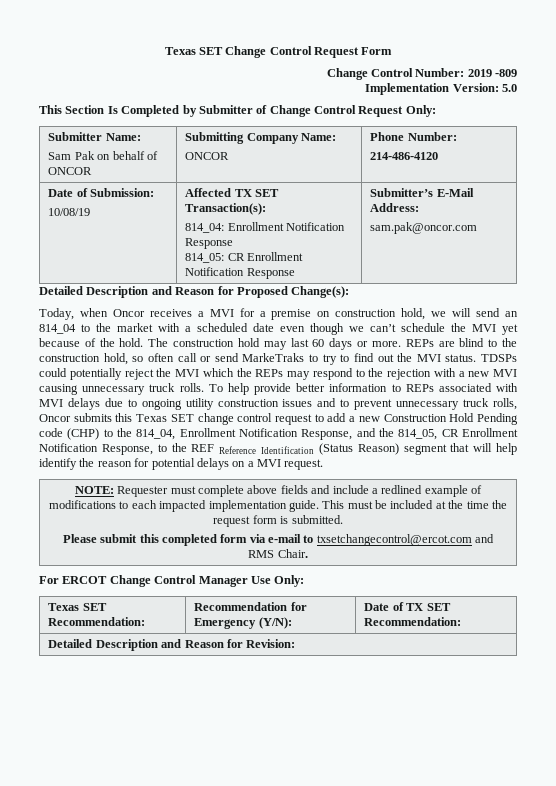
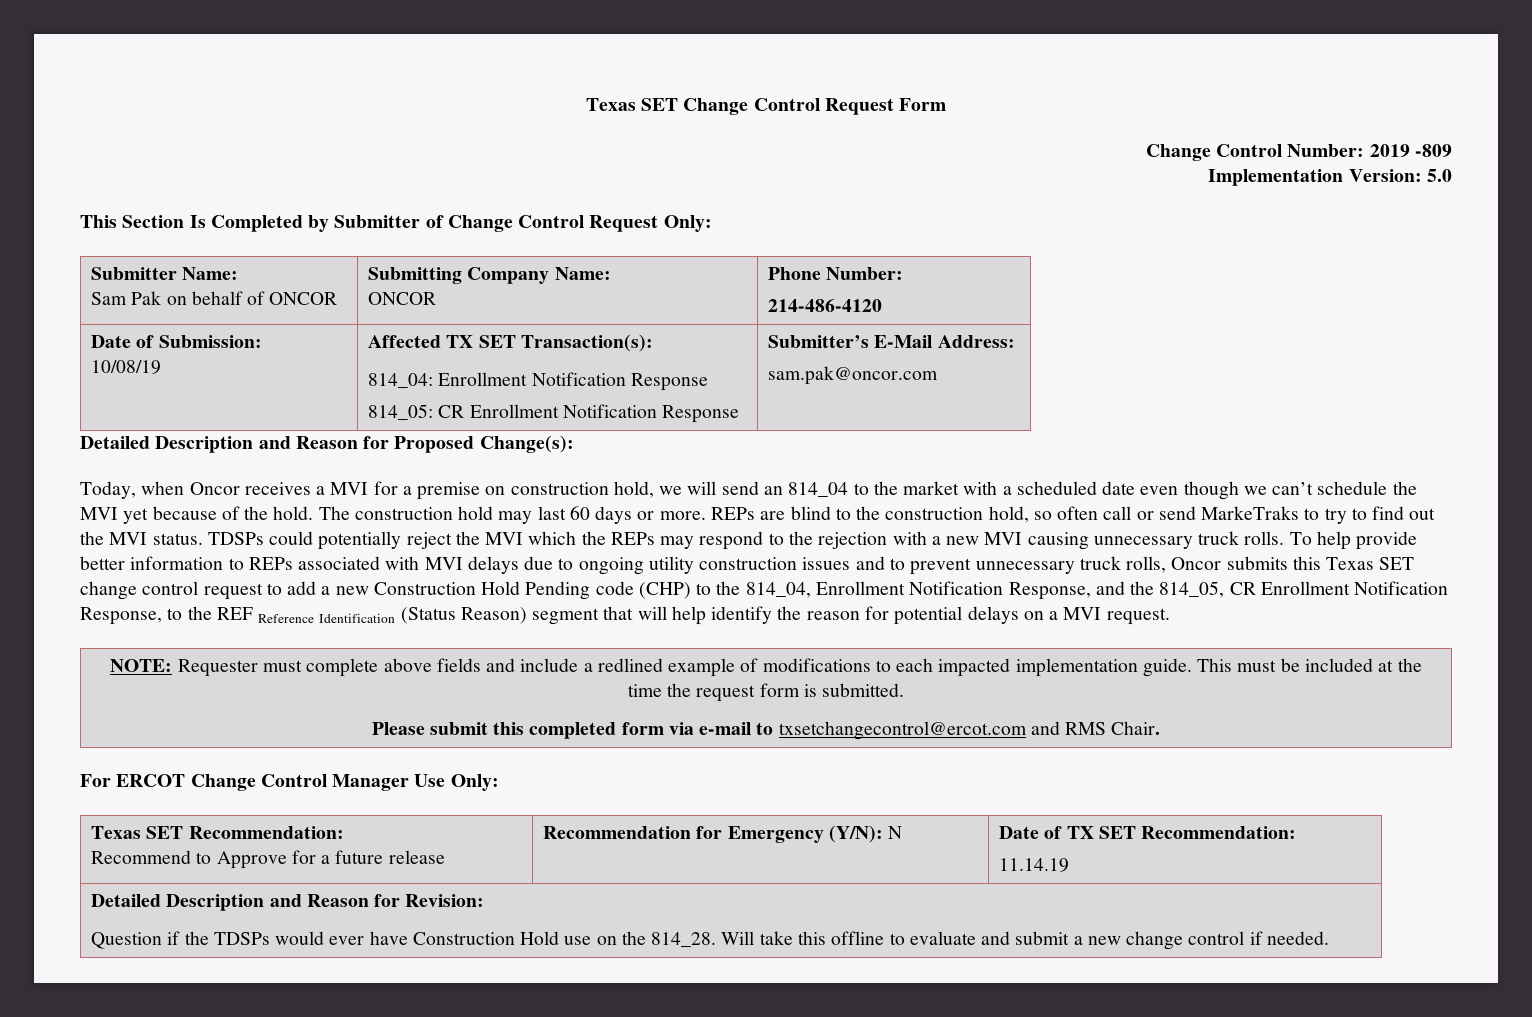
- Texas SET Recommendation: | Recommendation for Emergency (Y/N): | Date of TX SET Recommendation:
+ Texas SET Recommendation:
+ Recommend to Approve for a future release | Recommendation for Emergency (Y/N): N | Date of TX SET Recommendation:
+ 11.14.19
  Detailed Description and Reason for Revision:
+ Question if the TDSPs would ever have Construction Hold use on the 814_28. Will take this offline to evaluate and submit a new change control if needed.

